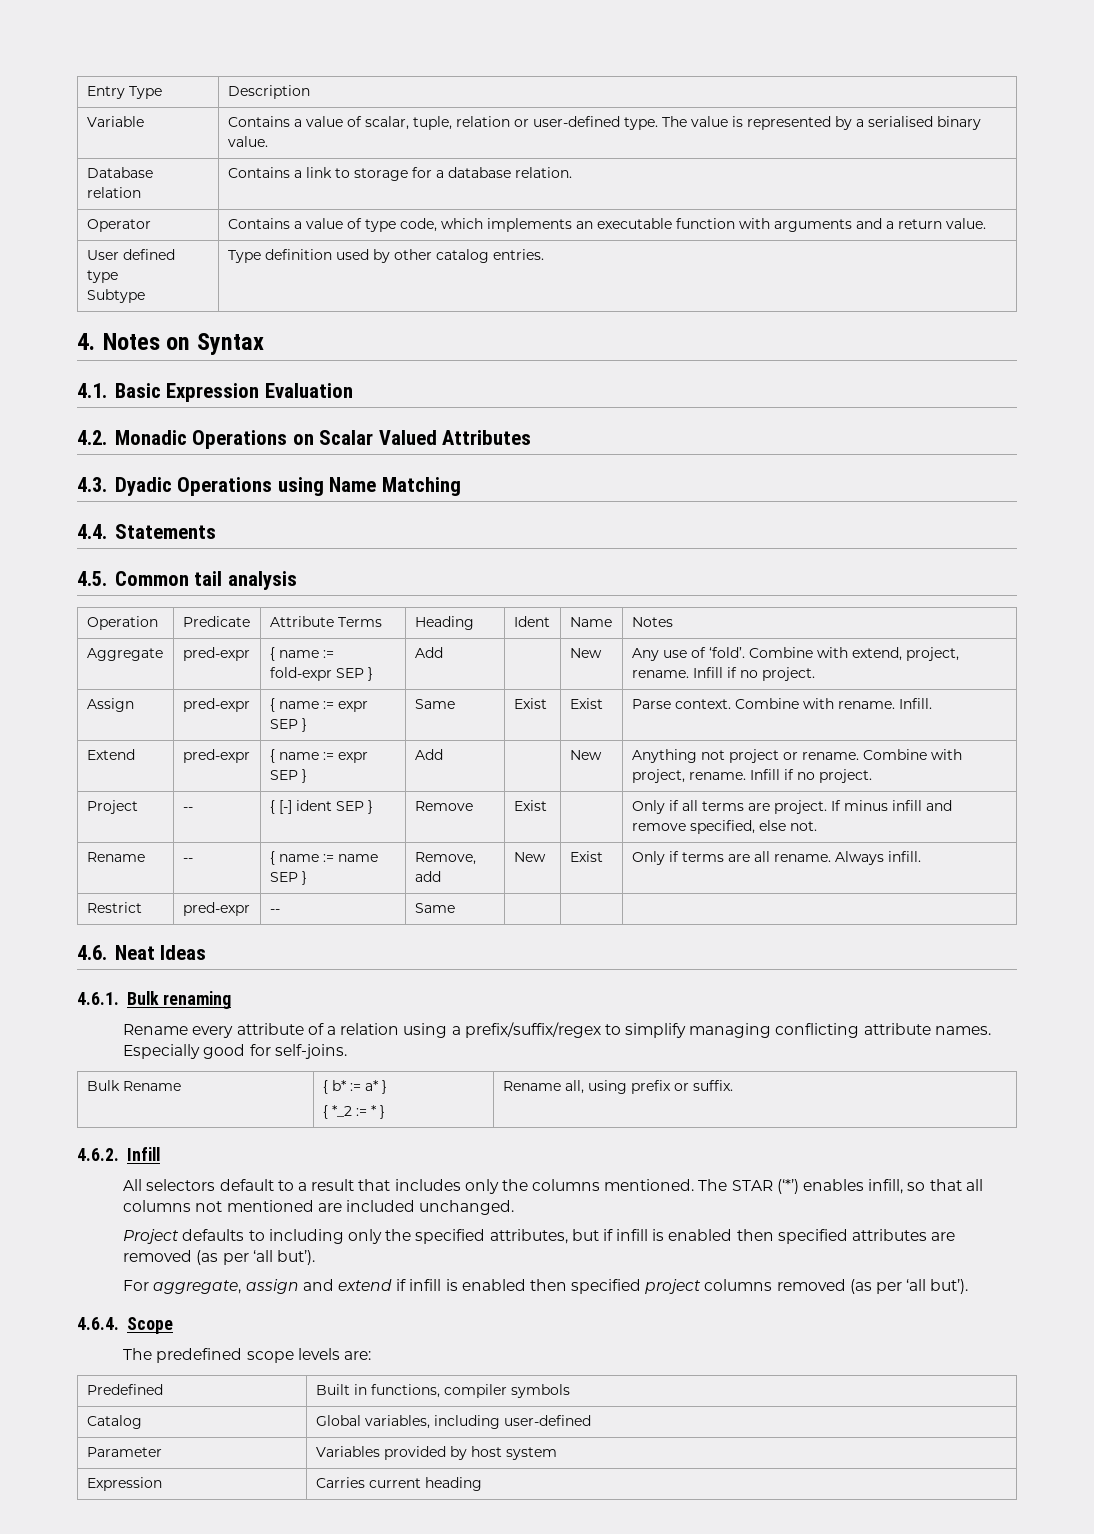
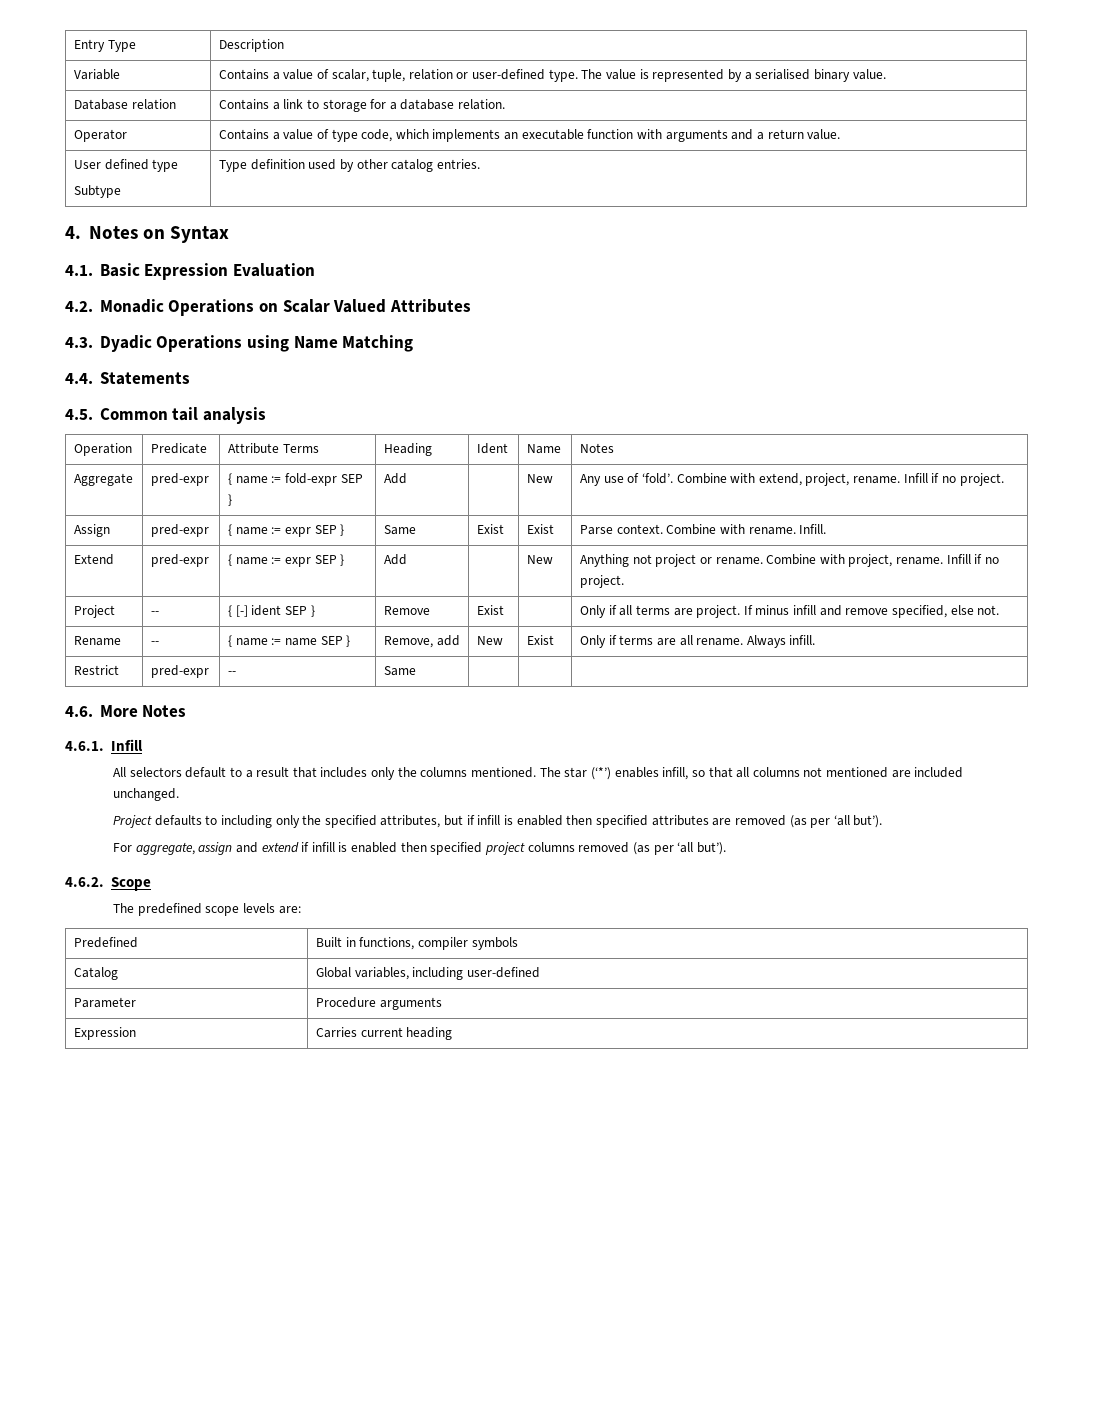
- 4.6. Neat Ideas
- 4.6.1. Bulk renaming
- Rename every attribute of a relation using a prefix/suffix/regex to simplify managing conflicting attribute names. Especially good for self-joins.
- Bulk Rename | { b* := a* }
- { *_2 := * } | Rename all, using prefix or suffix.
- 4.6.2. Infill
+ 4.6. More Notes
+ 4.6.1. Infill
- The STAR (‘*’) enables infill, so that all columns not mentioned are included unchanged.
+ The star (‘*’) enables infill, so that all columns not mentioned are included unchanged.
- 4.6.4. Scope
+ 4.6.2. Scope
- Parameter | Variables provided by host system
+ Parameter | Procedure arguments

